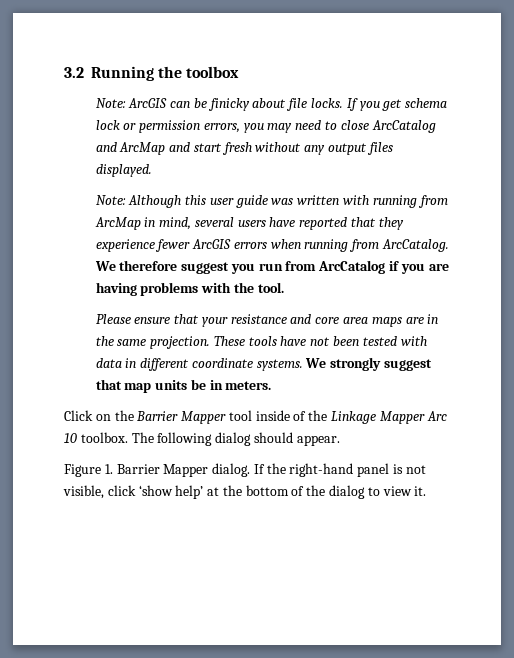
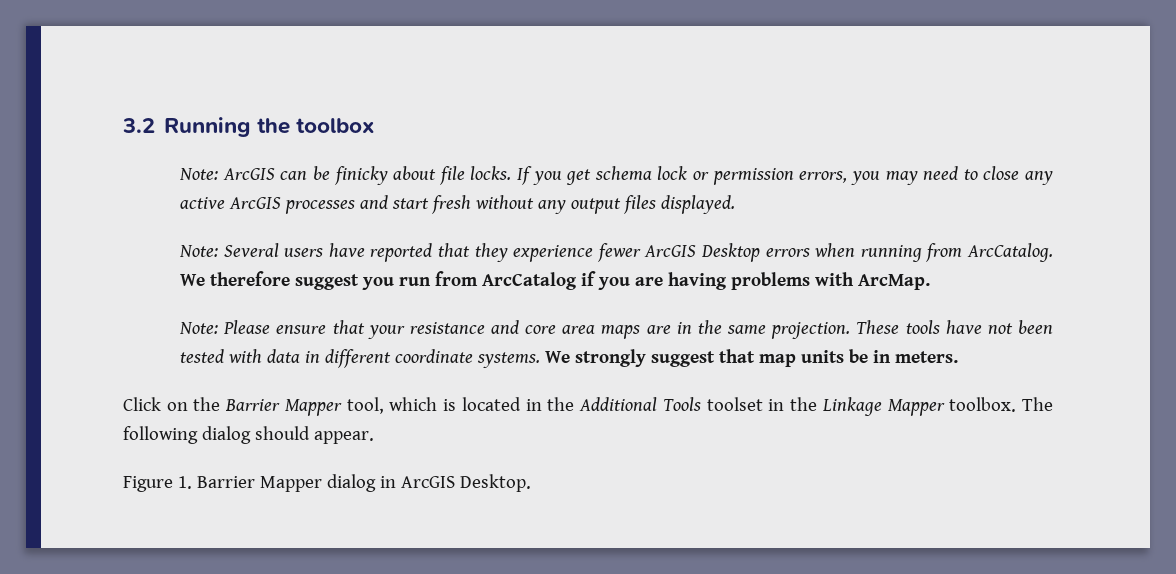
- If you get schema lock or permission errors, you may need to close ArcCatalog and ArcMap and start fresh without any output files displayed.
+ If you get schema lock or permission errors, you may need to close any active ArcGIS processes and start fresh without any output files displayed.
- Note: Although this user guide was written with running from ArcMap in mind, several users have reported that they experience fewer ArcGIS errors when running from ArcCatalog.
+ Note: Several users have reported that they experience fewer ArcGIS Desktop errors when running from ArcCatalog.
- We therefore suggest you run from ArcCatalog if you are having problems with the tool.
- Please ensure that your resistance and core area maps are in the same projection.
+ We therefore suggest you run from ArcCatalog if you are having problems with ArcMap.
+ Note: Please ensure that your resistance and core area maps are in the same projection.
- Click on the Barrier Mapper tool inside of the Linkage Mapper Arc 10 toolbox.
+ Click on the Barrier Mapper tool, which is located in the Additional Tools toolset in the Linkage Mapper toolbox.
- Figure 1. Barrier Mapper dialog. If the right-hand panel is not visible, click ‘show help’ at the bottom of the dialog to view it.
+ Figure 1. Barrier Mapper dialog in ArcGIS Desktop.

